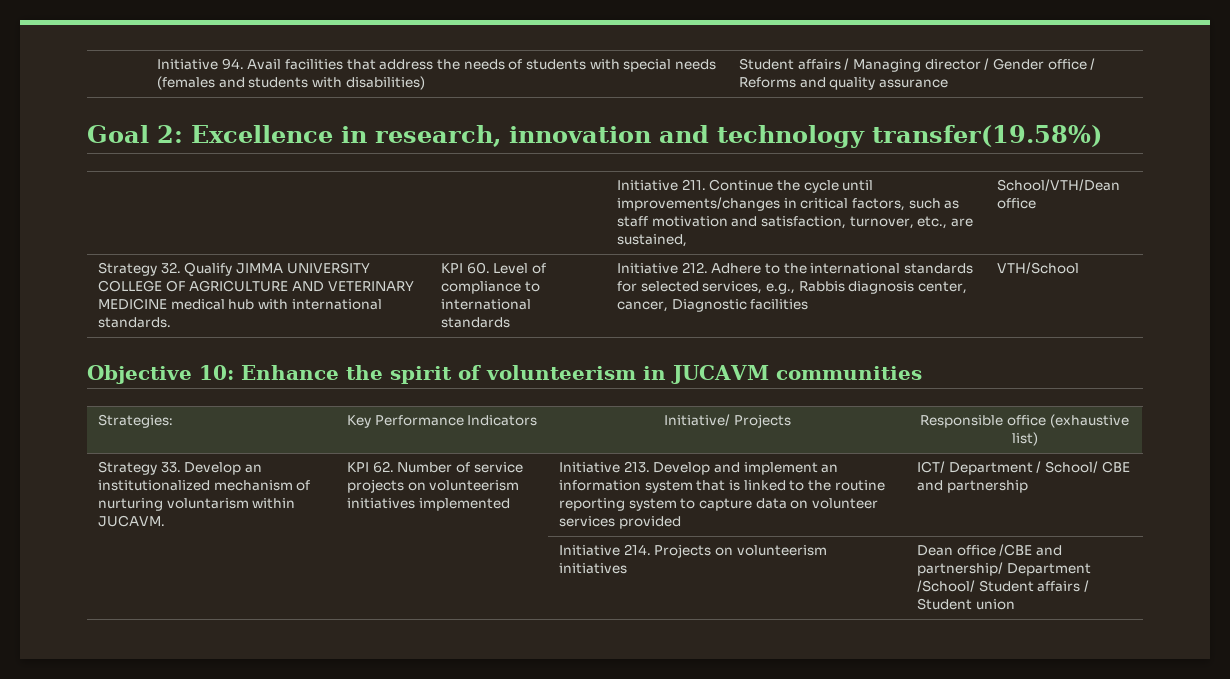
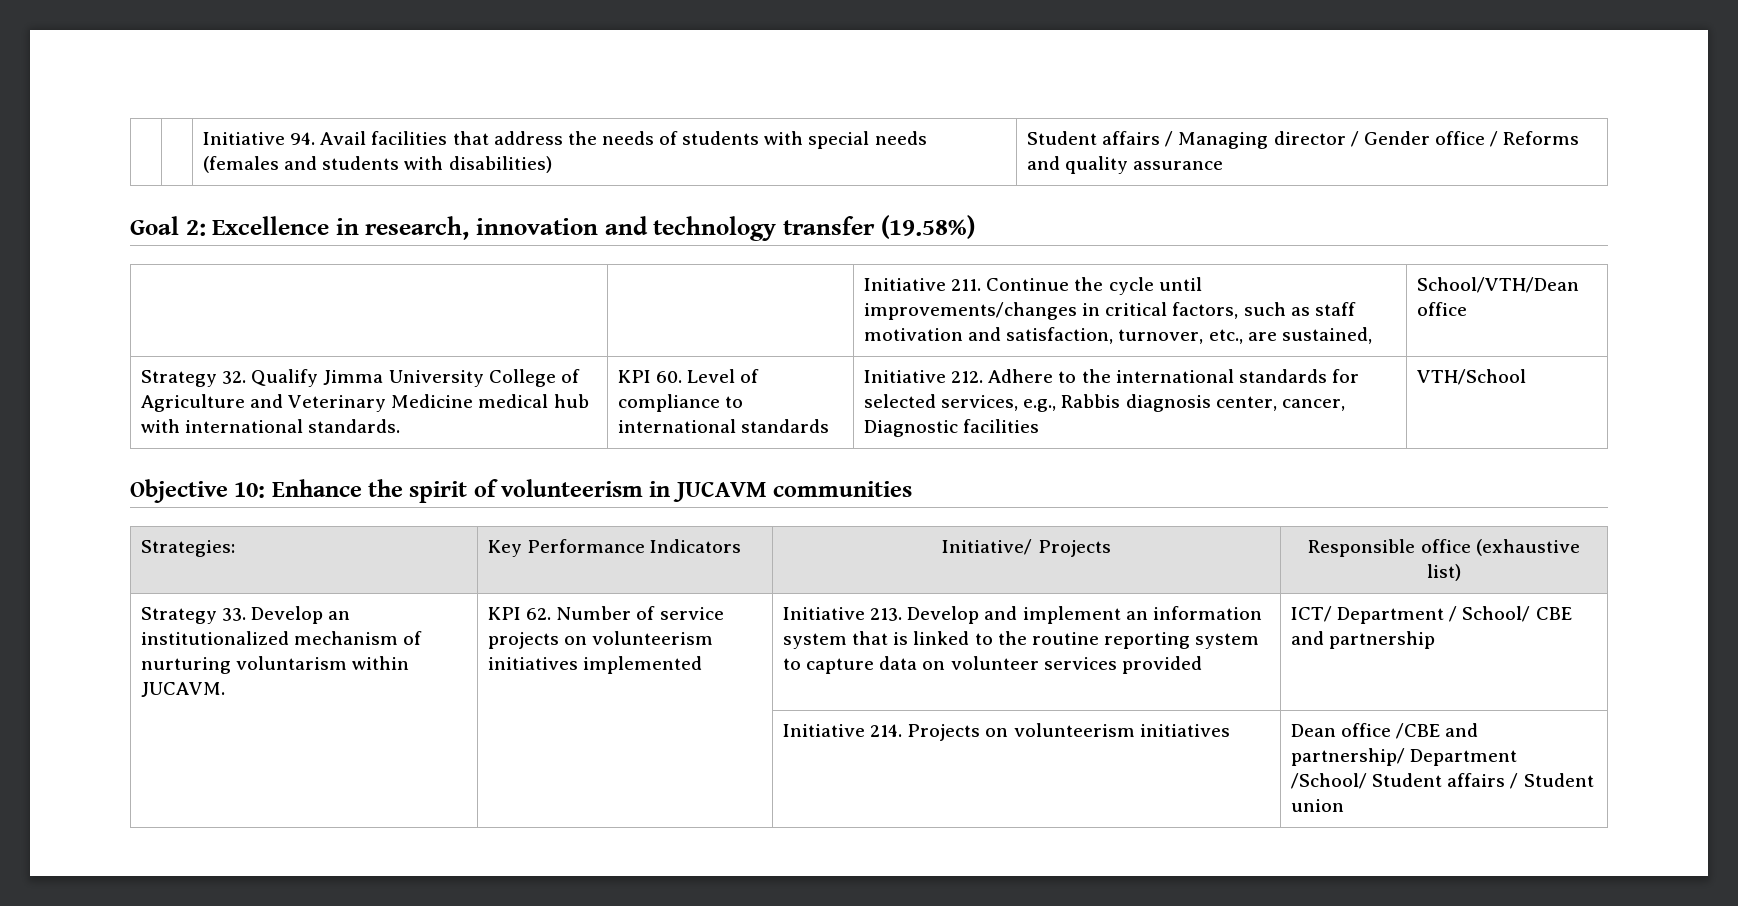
- Goal 2: Excellence in research, innovation and technology transfer(19.58%)
+ Goal 2: Excellence in research, innovation and technology transfer (19.58%)
- Strategy 32. Qualify JIMMA UNIVERSITY COLLEGE OF AGRICULTURE AND VETERINARY MEDICINE medical hub with international standards.
+ Strategy 32. Qualify Jimma University College of Agriculture and Veterinary Medicine medical hub with international standards.

